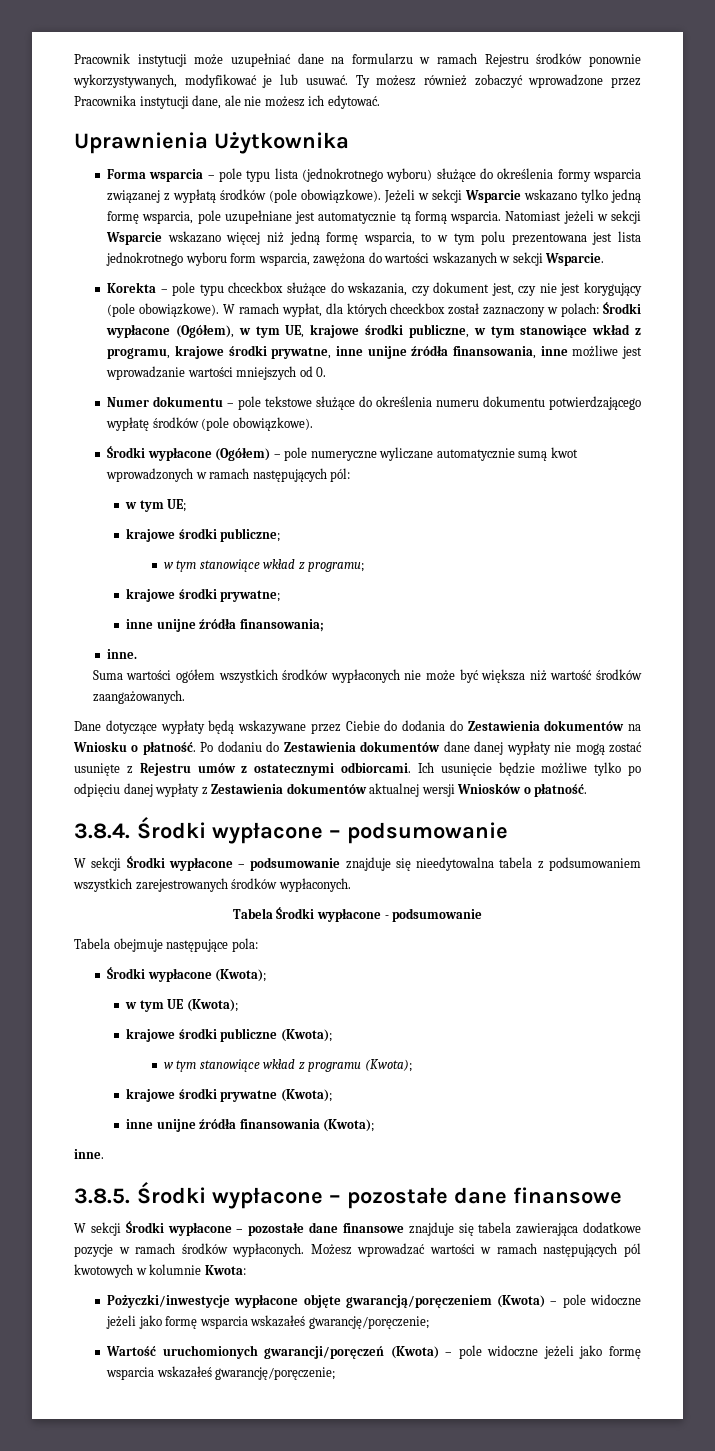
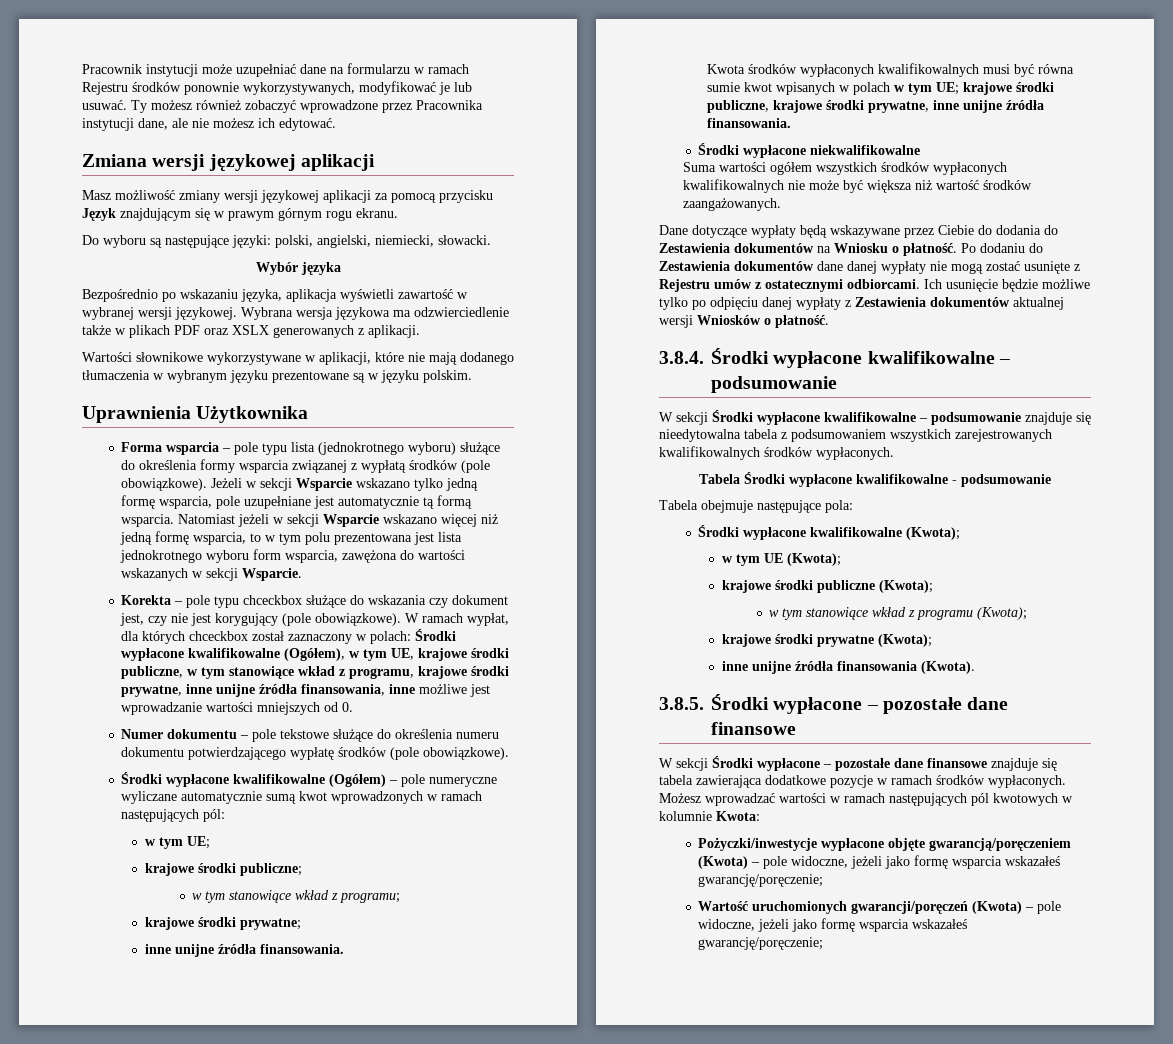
+ Zmiana wersji językowej aplikacji
+ Masz możliwość zmiany wersji językowej aplikacji za pomocą przycisku Język znajdującym się w prawym górnym rogu ekranu.
+ Do wyboru są następujące języki: polski, angielski, niemiecki, słowacki.
+ Wybór języka
+ Bezpośrednio po wskazaniu języka, aplikacja wyświetli zawartość w wybranej wersji językowej. Wybrana wersja językowa ma odzwierciedlenie także w plikach PDF oraz XSLX generowanych z aplikacji.
+ Wartości słownikowe wykorzystywane w aplikacji, które nie mają dodanego tłumaczenia w wybranym języku prezentowane są w języku polskim.
- Korekta – pole typu chceckbox służące do wskazania, czy dokument jest, czy nie jest korygujący (pole obowiązkowe).
+ Korekta – pole typu chceckbox służące do wskazania czy dokument jest, czy nie jest korygujący (pole obowiązkowe).
- W ramach wypłat, dla których chceckbox został zaznaczony w polach: Środki wypłacone (Ogółem), w tym UE, krajowe środki publiczne, w tym stanowiące wkład z programu, krajowe środki prywatne, inne unijne źródła finansowania, inne możliwe jest wprowadzanie wartości mniejszych od 0.
+ W ramach wypłat, dla których chceckbox został zaznaczony w polach: Środki wypłacone kwalifikowalne (Ogółem), w tym UE, krajowe środki publiczne, w tym stanowiące wkład z programu, krajowe środki prywatne, inne unijne źródła finansowania, inne możliwe jest wprowadzanie wartości mniejszych od 0.
- Środki wypłacone (Ogółem) – pole numeryczne wyliczane automatycznie sumą kwot wprowadzonych w ramach następujących pól:
+ Środki wypłacone kwalifikowalne (Ogółem) – pole numeryczne wyliczane automatycznie sumą kwot wprowadzonych w ramach następujących pól:
  krajowe środki prywatne;
- inne unijne źródła finansowania;
- inne.
+ inne unijne źródła finansowania.
+ Kwota środków wypłaconych kwalifikowalnych musi być równa sumie kwot wpisanych w polach w tym UE; krajowe środki publiczne, krajowe środki prywatne, inne unijne źródła finansowania.
+ Środki wypłacone niekwalifikowalne
- Suma wartości ogółem wszystkich środków wypłaconych nie może być większa niż wartość środków zaangażowanych.
+ Suma wartości ogółem wszystkich środków wypłaconych kwalifikowalnych nie może być większa niż wartość środków zaangażowanych.
- 3.8.4. Środki wypłacone – podsumowanie
+ 3.8.4. Środki wypłacone kwalifikowalne – podsumowanie
- W sekcji Środki wypłacone – podsumowanie znajduje się nieedytowalna tabela z podsumowaniem wszystkich zarejestrowanych środków wypłaconych.
+ W sekcji Środki wypłacone kwalifikowalne – podsumowanie znajduje się nieedytowalna tabela z podsumowaniem wszystkich zarejestrowanych kwalifikowalnych środków wypłaconych.
- Tabela Środki wypłacone - podsumowanie
+ Tabela Środki wypłacone kwalifikowalne - podsumowanie
- Środki wypłacone (Kwota);
+ Środki wypłacone kwalifikowalne (Kwota);
- inne unijne źródła finansowania (Kwota);
- inne.
+ inne unijne źródła finansowania (Kwota).
- Pożyczki/inwestycje wypłacone objęte gwarancją/poręczeniem (Kwota) – pole widoczne jeżeli jako formę wsparcia wskazałeś gwarancję/poręczenie;
+ Pożyczki/inwestycje wypłacone objęte gwarancją/poręczeniem (Kwota) – pole widoczne, jeżeli jako formę wsparcia wskazałeś gwarancję/poręczenie;
- Wartość uruchomionych gwarancji/poręczeń (Kwota) – pole widoczne jeżeli jako formę wsparcia wskazałeś gwarancję/poręczenie;
+ Wartość uruchomionych gwarancji/poręczeń (Kwota) – pole widoczne, jeżeli jako formę wsparcia wskazałeś gwarancję/poręczenie;

